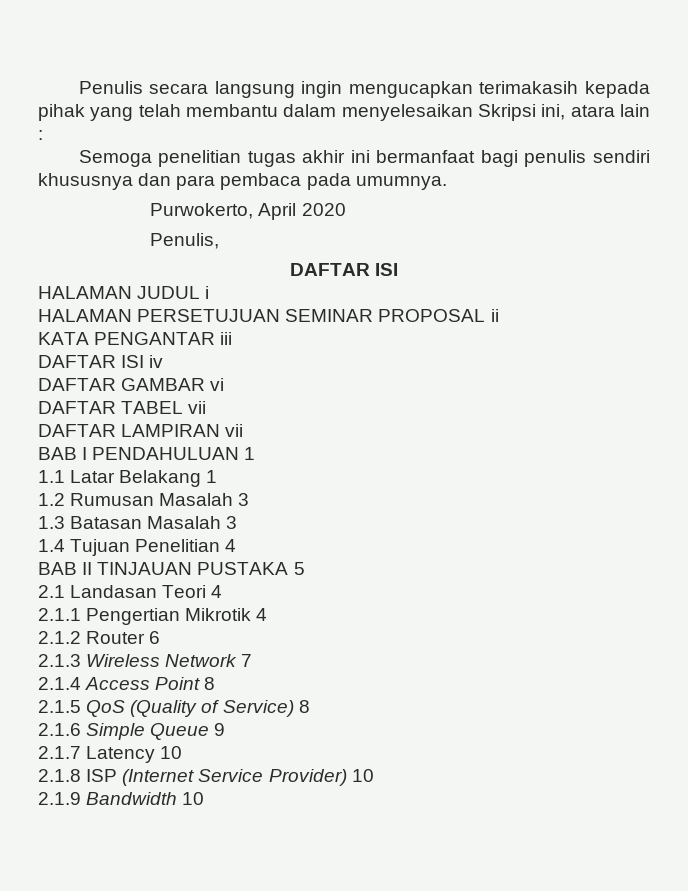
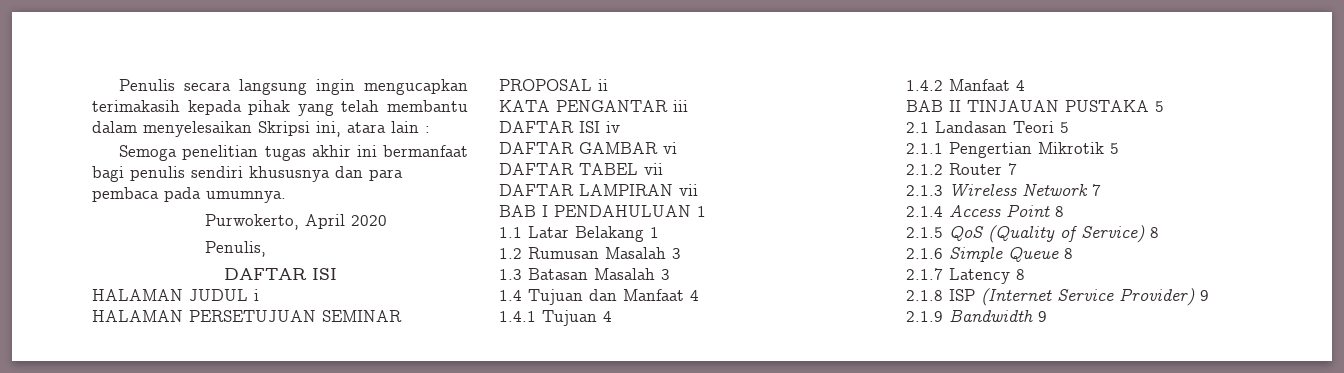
- 1.4 Tujuan Penelitian 4
+ 1.4 Tujuan dan Manfaat 4
+ 1.4.1 Tujuan 4
+ 1.4.2 Manfaat 4
- 2.1 Landasan Teori 4
+ 2.1 Landasan Teori 5
- 2.1.1 Pengertian Mikrotik 4
+ 2.1.1 Pengertian Mikrotik 5
- 2.1.2 Router 6
+ 2.1.2 Router 7
- 2.1.6 Simple Queue 9
+ 2.1.6 Simple Queue 8
- 2.1.7 Latency 10
+ 2.1.7 Latency 8
- 2.1.8 ISP (Internet Service Provider) 10
+ 2.1.8 ISP (Internet Service Provider) 9
- 2.1.9 Bandwidth 10
+ 2.1.9 Bandwidth 9

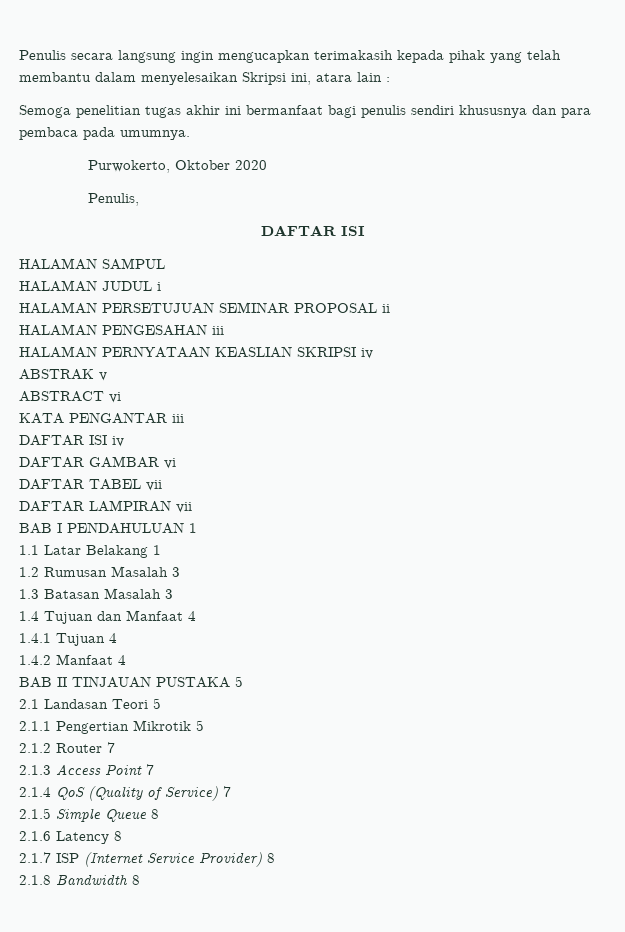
- Purwokerto, April 2020
+ Purwokerto, Oktober 2020
+ HALAMAN SAMPUL
+ HALAMAN PENGESAHAN iii
+ HALAMAN PERNYATAAN KEASLIAN SKRIPSI iv
+ ABSTRAK v
+ ABSTRACT vi
- 2.1.3 Wireless Network 7
+ 2.1.3 Access Point 7
- 2.1.4 Access Point 8
- 2.1.5 QoS (Quality of Service) 8
- 2.1.6 Simple Queue 8
+ 2.1.4 QoS (Quality of Service) 7
+ 2.1.5 Simple Queue 8
- 2.1.7 Latency 8
+ 2.1.6 Latency 8
- 2.1.8 ISP (Internet Service Provider) 9
- 2.1.9 Bandwidth 9
+ 2.1.7 ISP (Internet Service Provider) 8
+ 2.1.8 Bandwidth 8

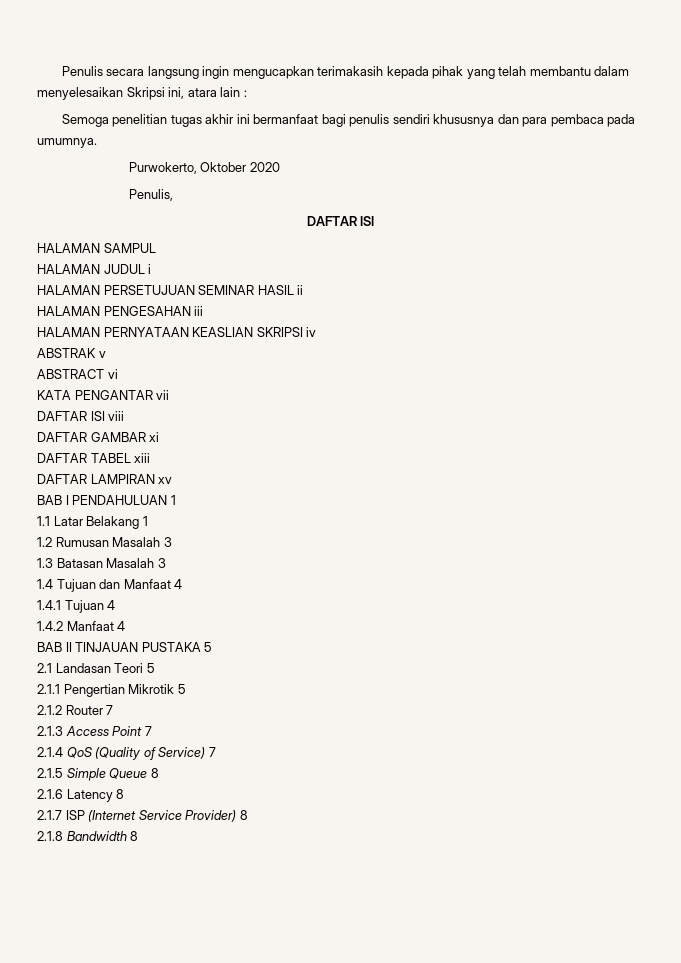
- HALAMAN PERSETUJUAN SEMINAR PROPOSAL ii
+ HALAMAN PERSETUJUAN SEMINAR HASIL ii
- KATA PENGANTAR iii
- DAFTAR ISI iv
+ KATA PENGANTAR vii
+ DAFTAR ISI viii
- DAFTAR GAMBAR vi
+ DAFTAR GAMBAR xi
- DAFTAR TABEL vii
+ DAFTAR TABEL xiii
- DAFTAR LAMPIRAN vii
+ DAFTAR LAMPIRAN xv

